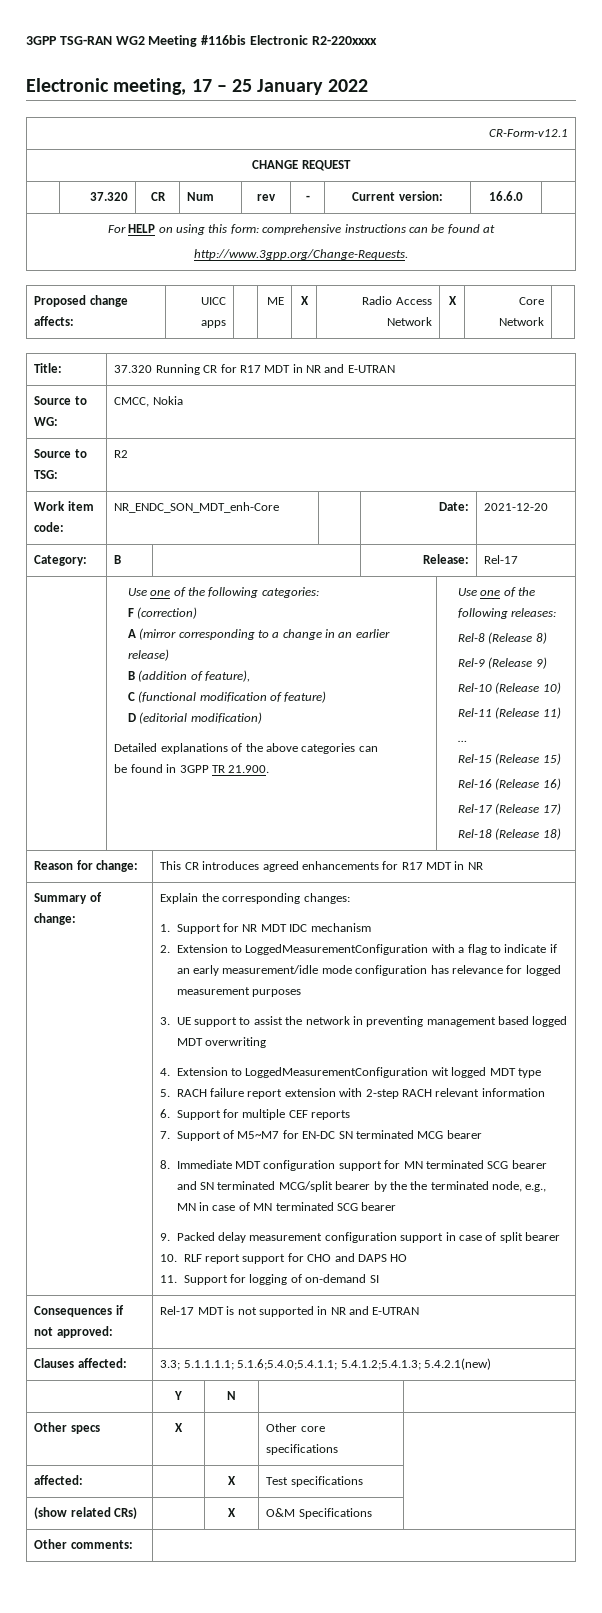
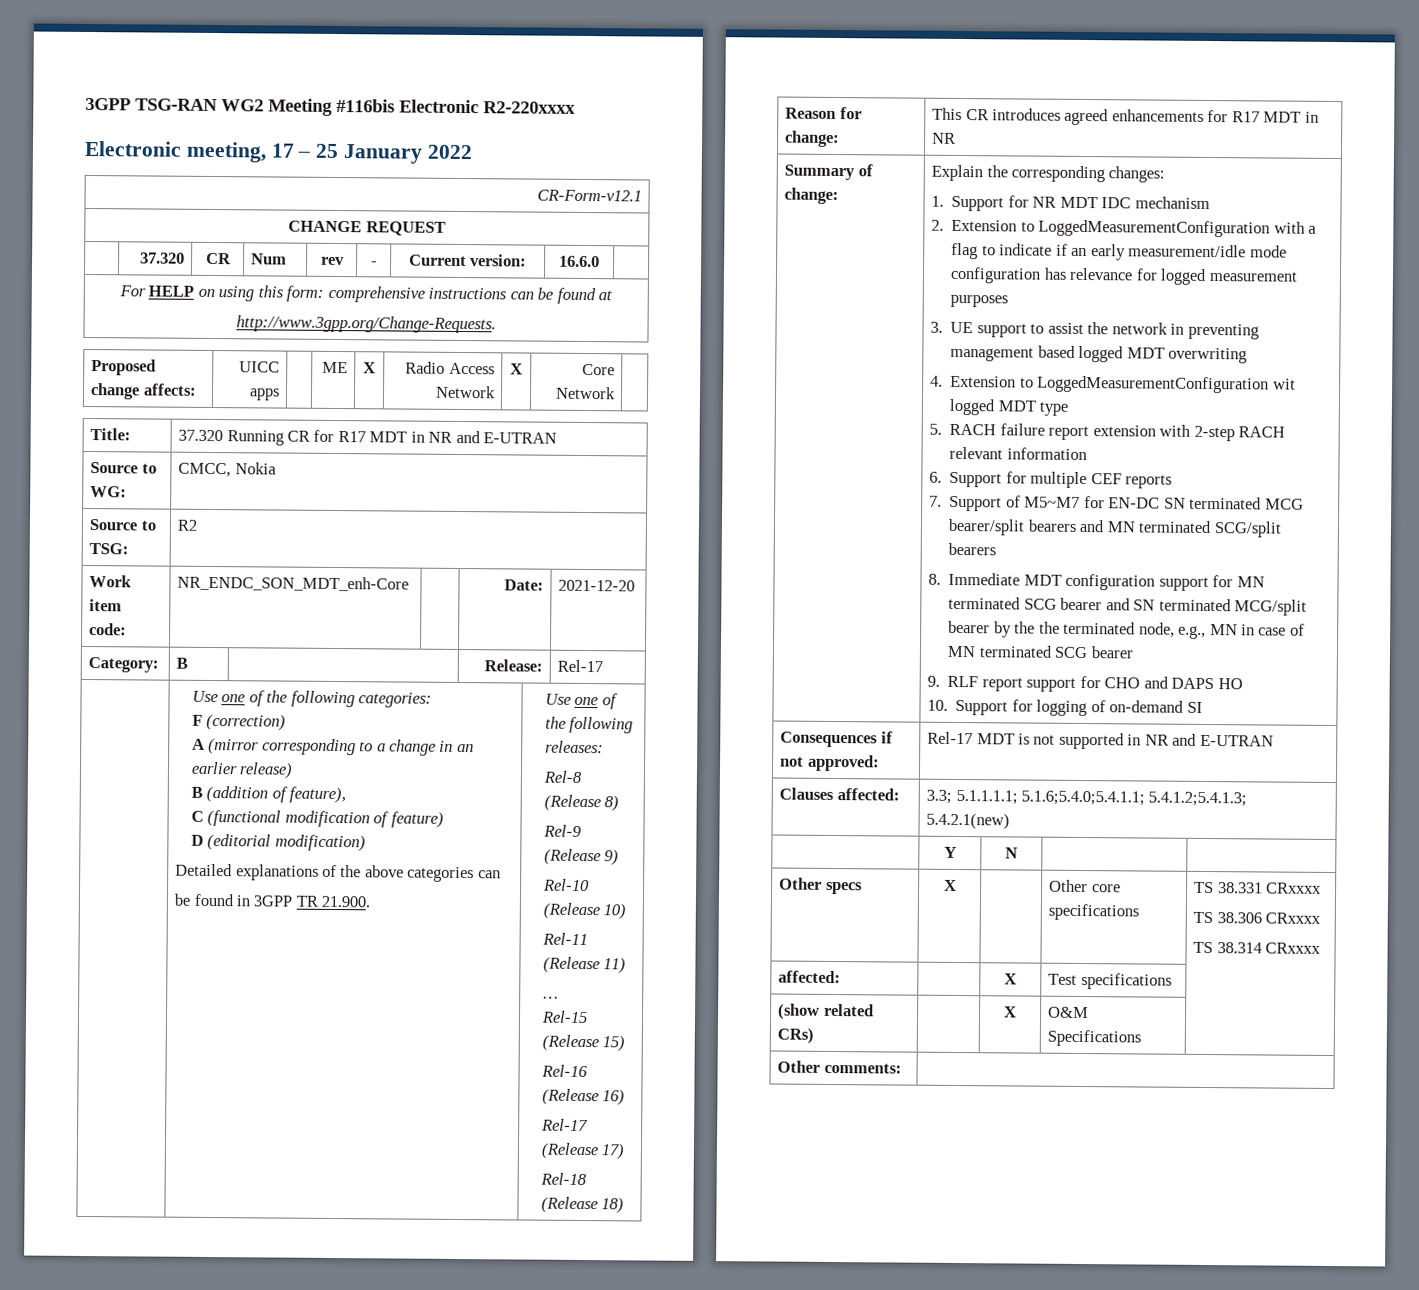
- 7. Support of M5~M7 for EN-DC SN terminated MCG bearer
+ 7. Support of M5~M7 for EN-DC SN terminated MCG bearer/split bearers and MN terminated SCG/split bearers
- 9. Packed delay measurement configuration support in case of split bearer
- 10. RLF report support for CHO and DAPS HO
+ 9. RLF report support for CHO and DAPS HO
- 11. Support for logging of on-demand SI
+ 10. Support for logging of on-demand SI
- Other specs | X | | Other core specifications |
+ Other specs | X | | Other core specifications | TS 38.331 CRxxxx
+ TS 38.306 CRxxxx
+ TS 38.314 CRxxxx

